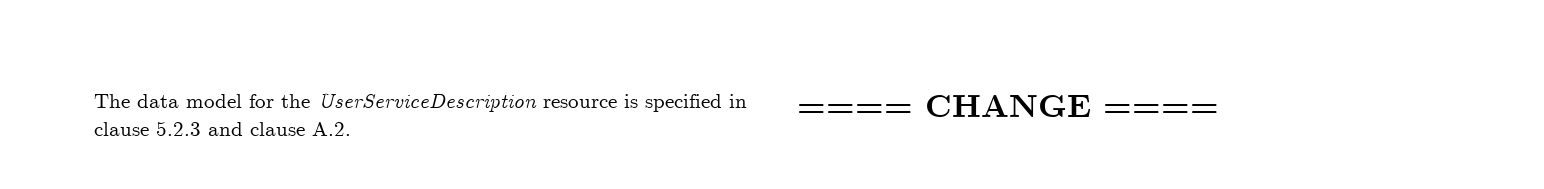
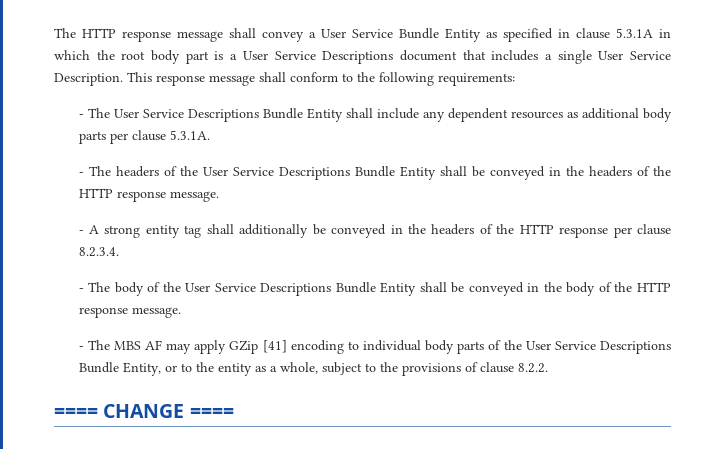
- The data model for the UserServiceDescription resource is specified in clause 5.2.3 and clause A.2.
+ The HTTP response message shall convey a User Service Bundle Entity as specified in clause 5.3.1A in which the root body part is a User Service Descriptions document that includes a single User Service Description. This response message shall conform to the following requirements:
+ - The User Service Descriptions Bundle Entity shall include any dependent resources as additional body parts per clause 5.3.1A.
+ - The headers of the User Service Descriptions Bundle Entity shall be conveyed in the headers of the HTTP response message.
+ - A strong entity tag shall additionally be conveyed in the headers of the HTTP response per clause 8.2.3.4.
+ - The body of the User Service Descriptions Bundle Entity shall be conveyed in the body of the HTTP response message.
+ - The MBS AF may apply GZip [41] encoding to individual body parts of the User Service Descriptions Bundle Entity, or to the entity as a whole, subject to the provisions of clause 8.2.2.

